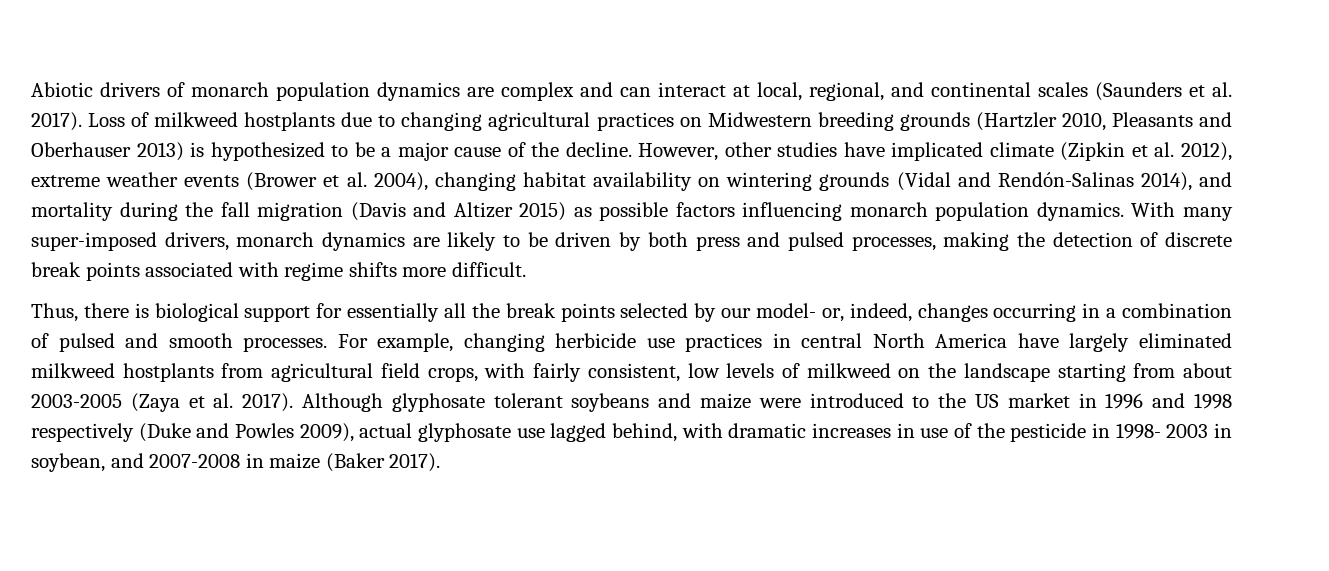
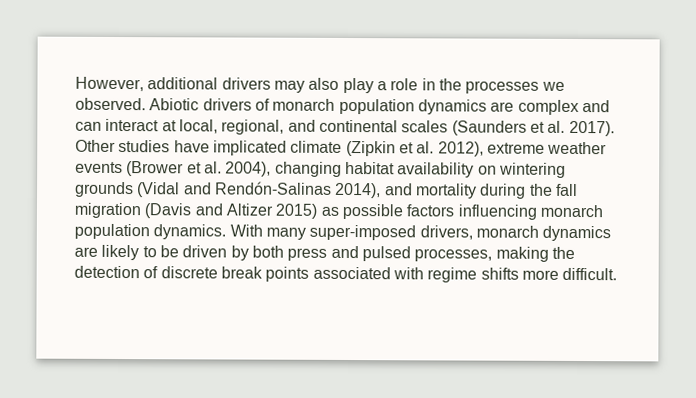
+ However, additional drivers may also play a role in the processes we observed.
- Loss of milkweed hostplants due to changing agricultural practices on Midwestern breeding grounds (Hartzler 2010, Pleasants and Oberhauser 2013) is hypothesized to be a major cause of the decline. However, other studies have implicated climate (Zipkin et al. 2012), extreme weather events (Brower et al. 2004), changing habitat availability on wintering grounds (Vidal and Rendón-Salinas 2014), and mortality during the fall migration (Davis and Altizer 2015) as possible factors influencing monarch population dynamics.
+ Other studies have implicated climate (Zipkin et al. 2012), extreme weather events (Brower et al. 2004), changing habitat availability on wintering grounds (Vidal and Rendón-Salinas 2014), and mortality during the fall migration (Davis and Altizer 2015) as possible factors influencing monarch population dynamics.
- Thus, there is biological support for essentially all the break points selected by our model- or, indeed, changes occurring in a combination of pulsed and smooth processes. For example, changing herbicide use practices in central North America have largely eliminated milkweed hostplants from agricultural field crops, with fairly consistent, low levels of milkweed on the landscape starting from about 2003-2005 (Zaya et al. 2017). Although glyphosate tolerant soybeans and maize were introduced to the US market in 1996 and 1998 respectively (Duke and Powles 2009), actual glyphosate use lagged behind, with dramatic increases in use of the pesticide in 1998- 2003 in soybean, and 2007-2008 in maize (Baker 2017).

